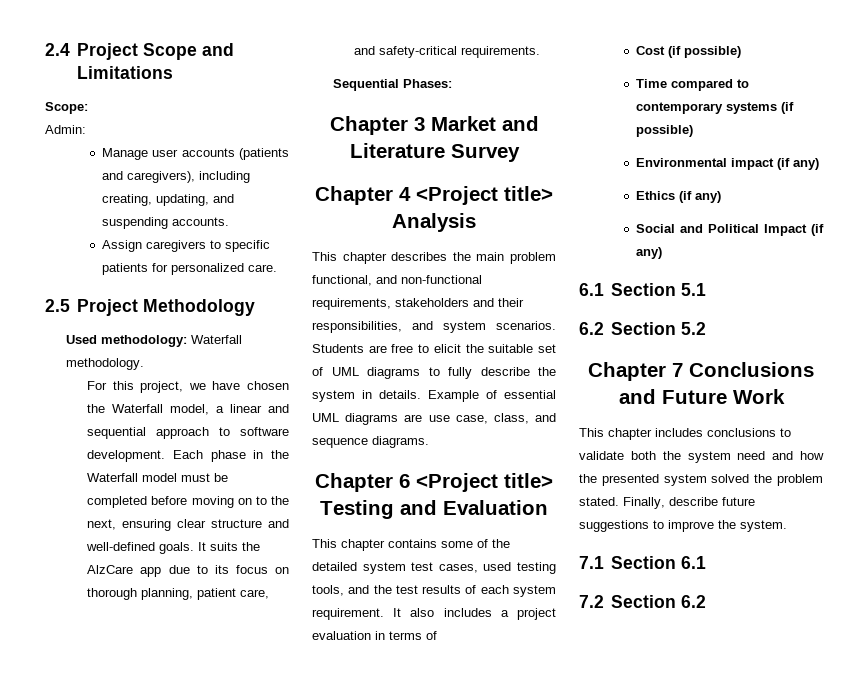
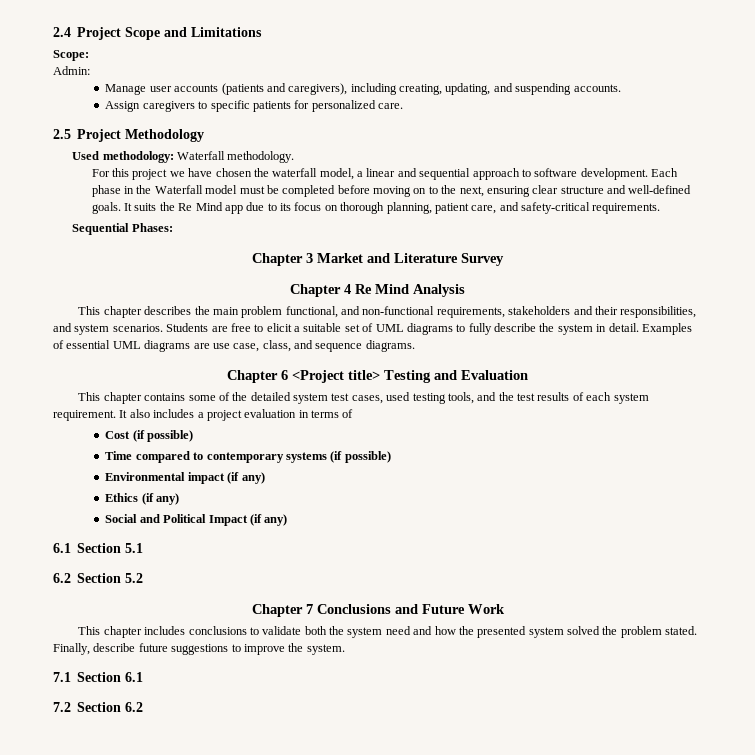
- For this project, we have chosen the Waterfall model, a linear and sequential approach to software development.
+ For this project we have chosen the waterfall model, a linear and sequential approach to software development.
- It suits the AlzCare app due to its focus on thorough planning, patient care, and safety-critical requirements.
+ It suits the Re Mind app due to its focus on thorough planning, patient care, and safety-critical requirements.
- Chapter 4 <Project title> Analysis
+ Chapter 4 Re Mind Analysis
- Students are free to elicit the suitable set of UML diagrams to fully describe the system in details. Example of essential UML diagrams are use case, class, and sequence diagrams.
+ Students are free to elicit a suitable set of UML diagrams to fully describe the system in detail. Examples of essential UML diagrams are use case, class, and sequence diagrams.

